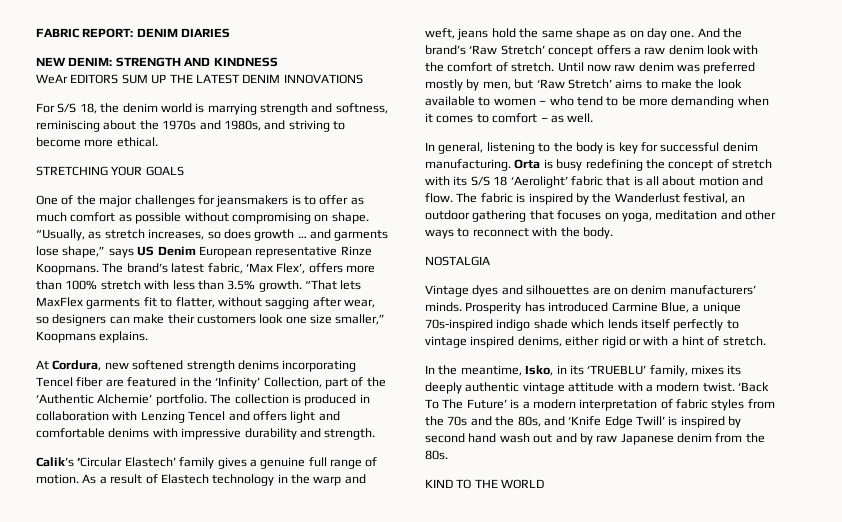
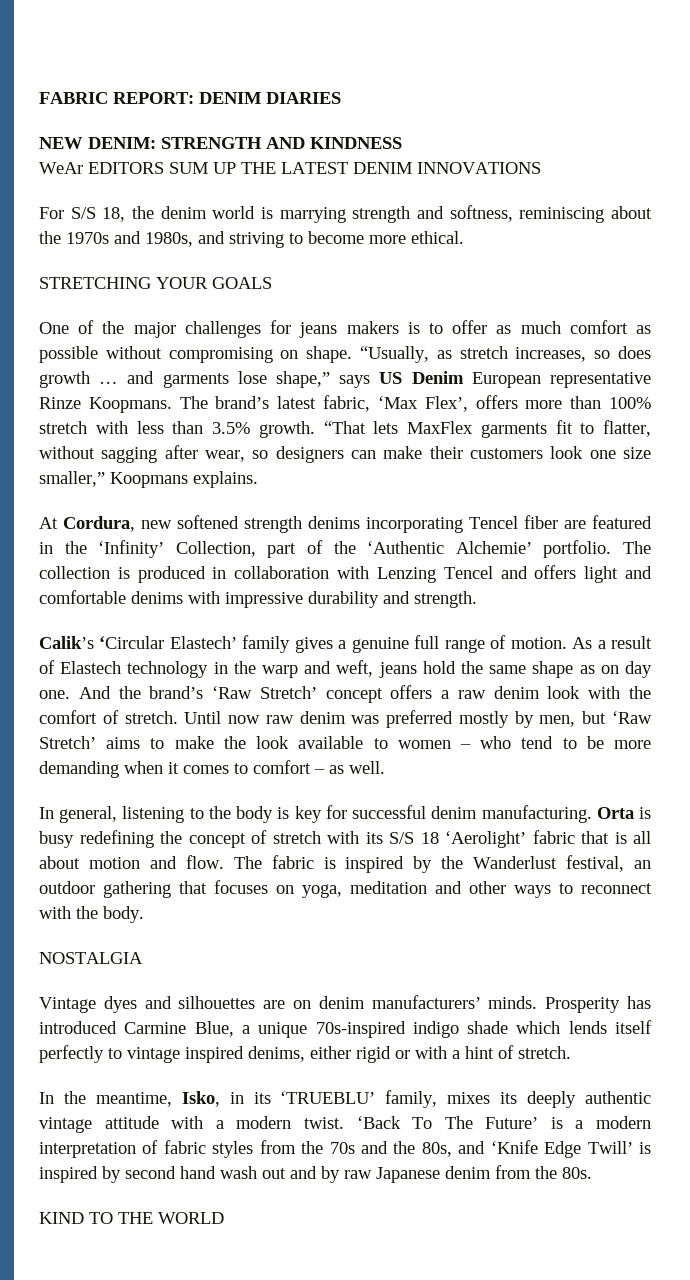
- One of the major challenges for jeansmakers is to offer as much comfort as possible without compromising on shape.
+ One of the major challenges for jeans makers is to offer as much comfort as possible without compromising on shape.

